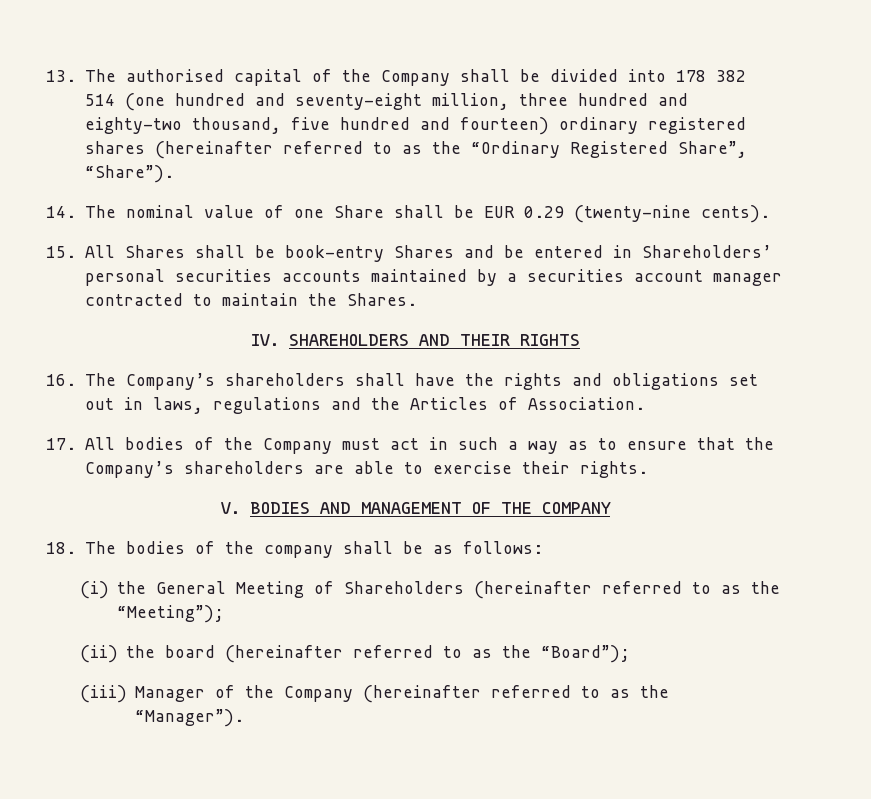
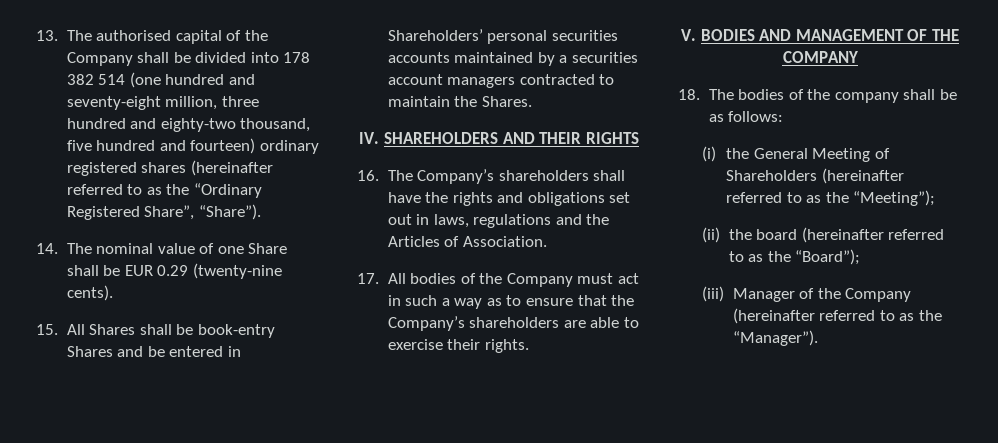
- 15. All Shares shall be book-entry Shares and be entered in Shareholders’ personal securities accounts maintained by a securities account manager contracted to maintain the Shares.
+ 15. All Shares shall be book-entry Shares and be entered in Shareholders’ personal securities accounts maintained by a securities account managers contracted to maintain the Shares.

